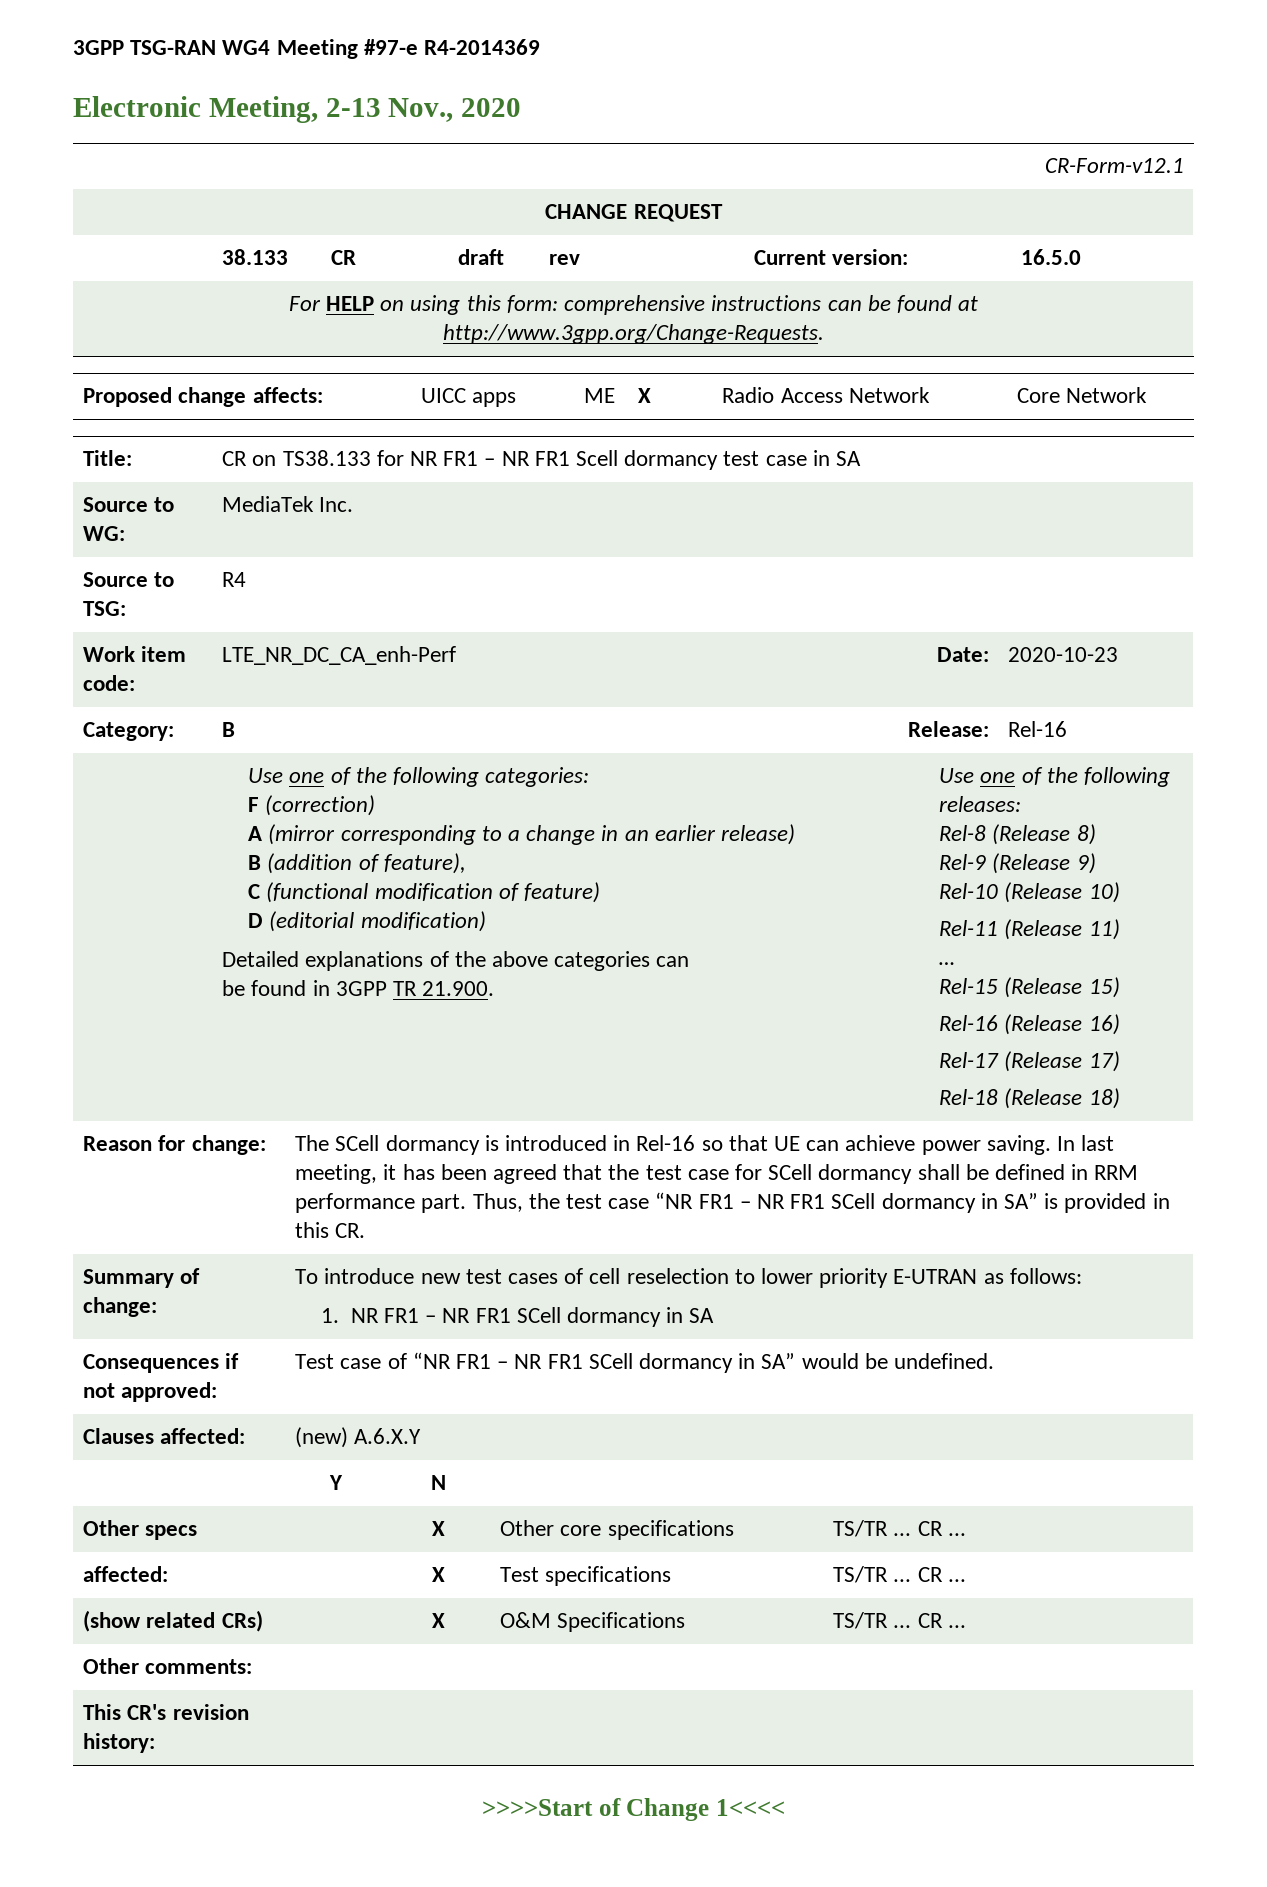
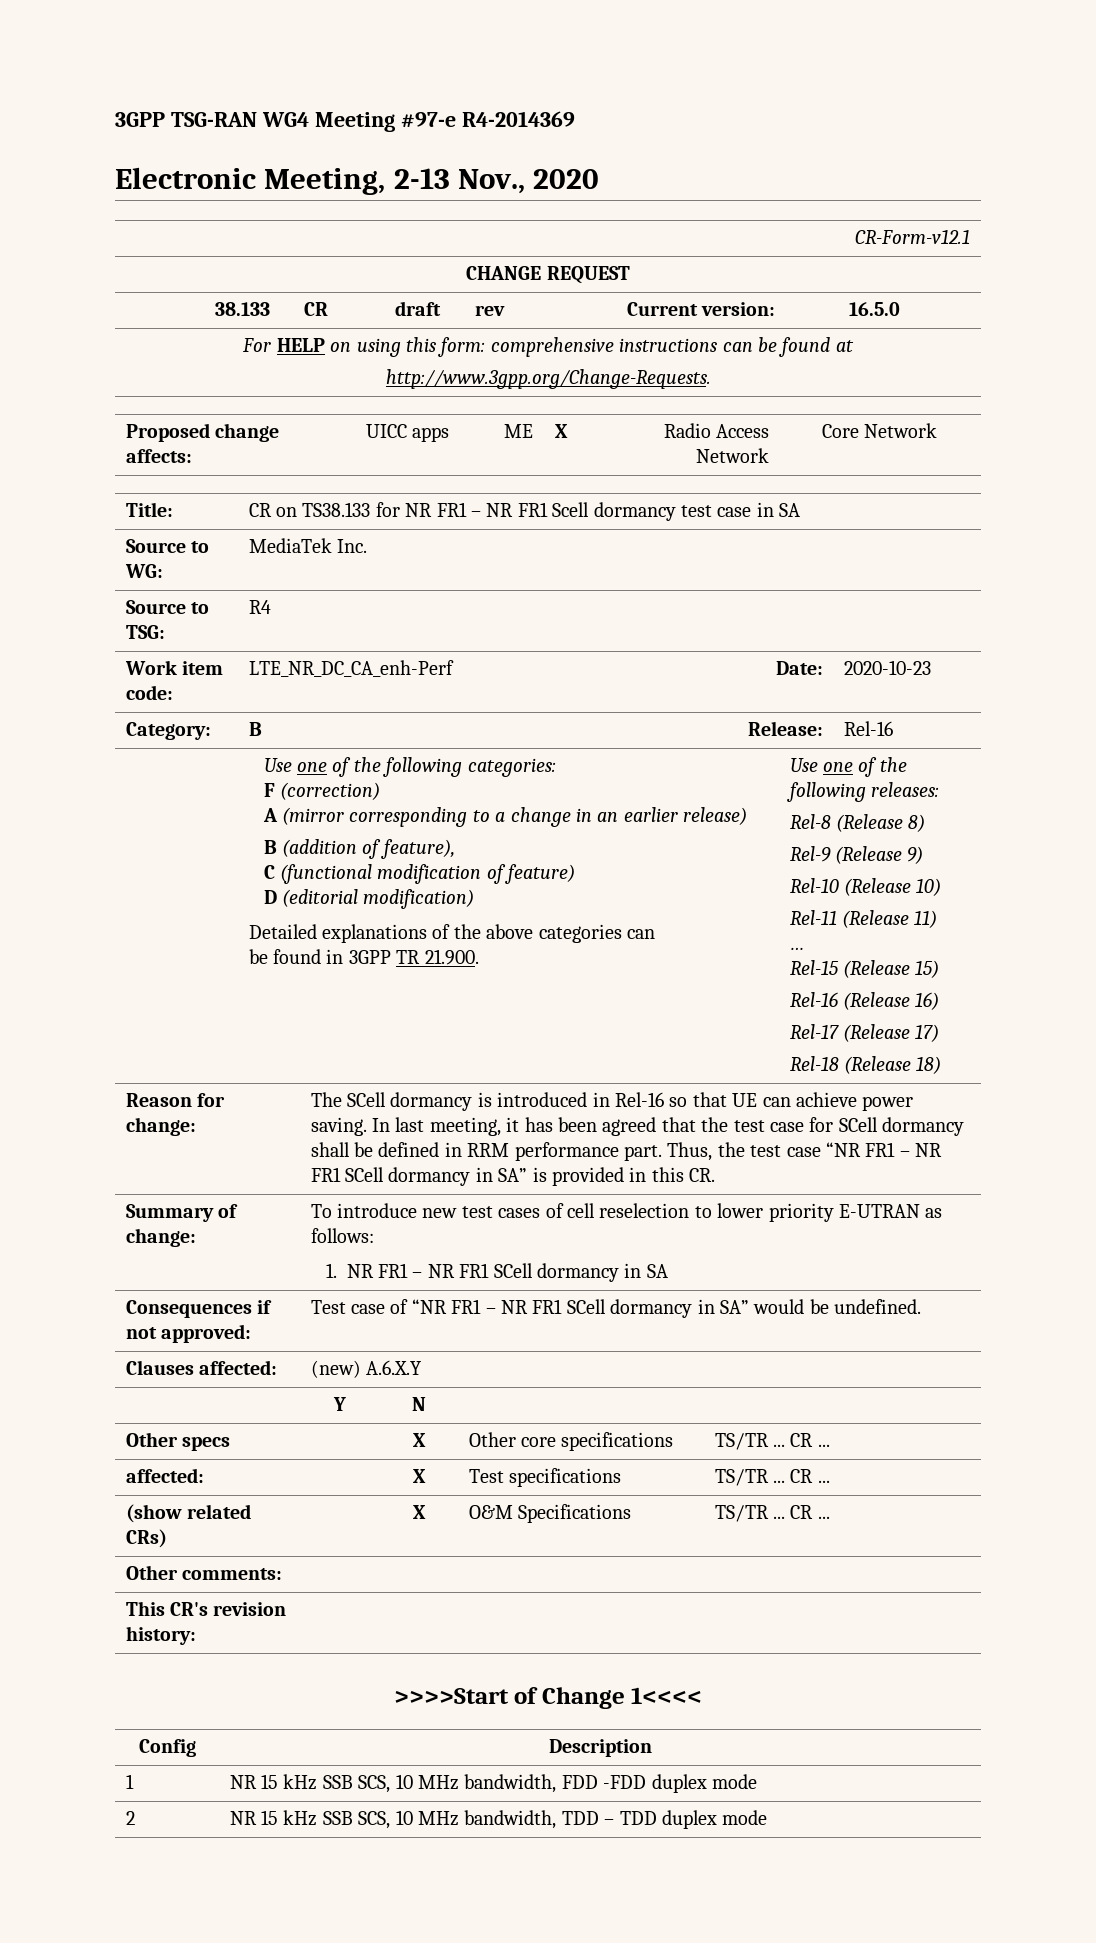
+ Config | Description
+ 1 | NR 15 kHz SSB SCS, 10 MHz bandwidth, FDD -FDD duplex mode
+ 2 | NR 15 kHz SSB SCS, 10 MHz bandwidth, TDD – TDD duplex mode

